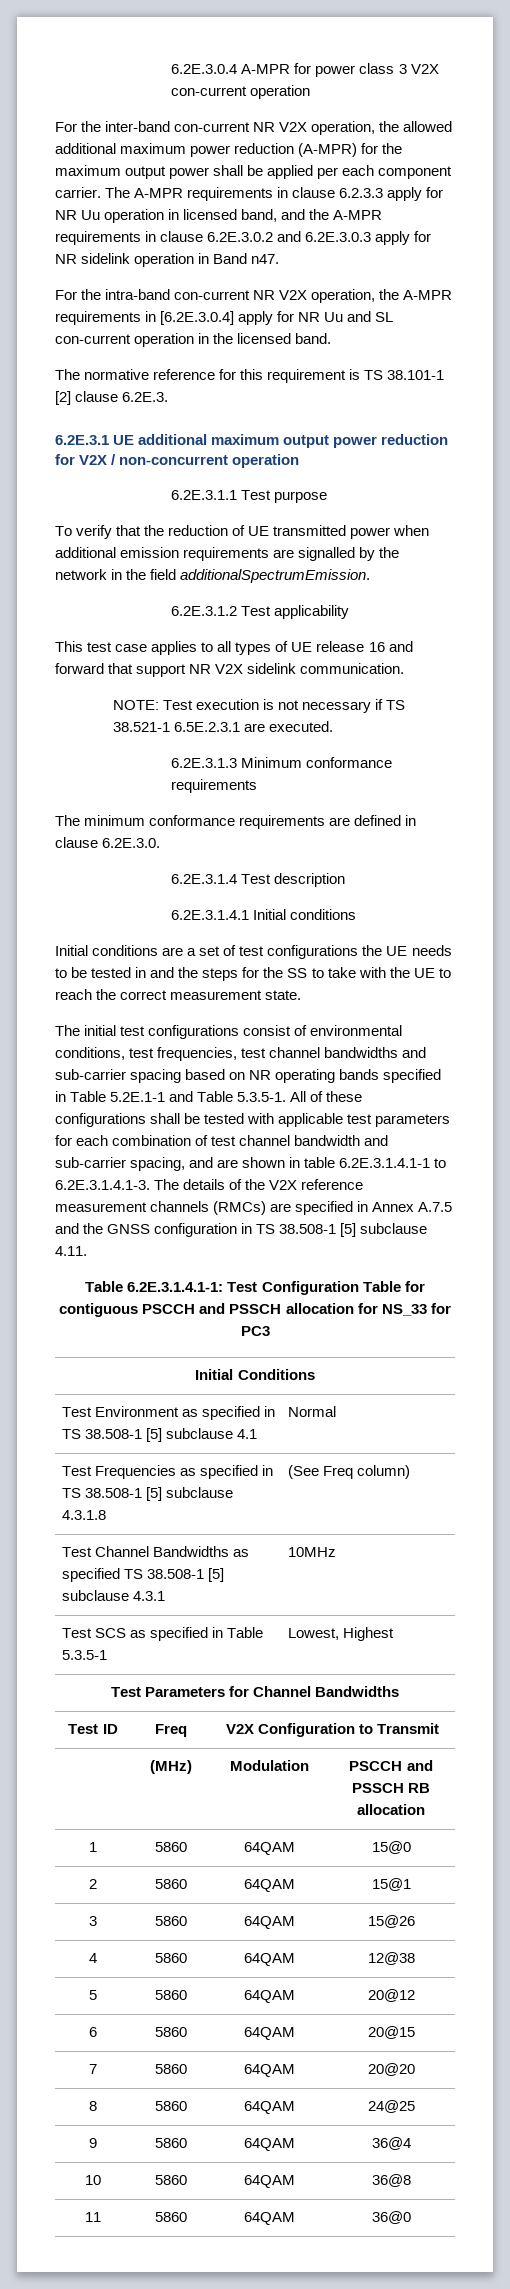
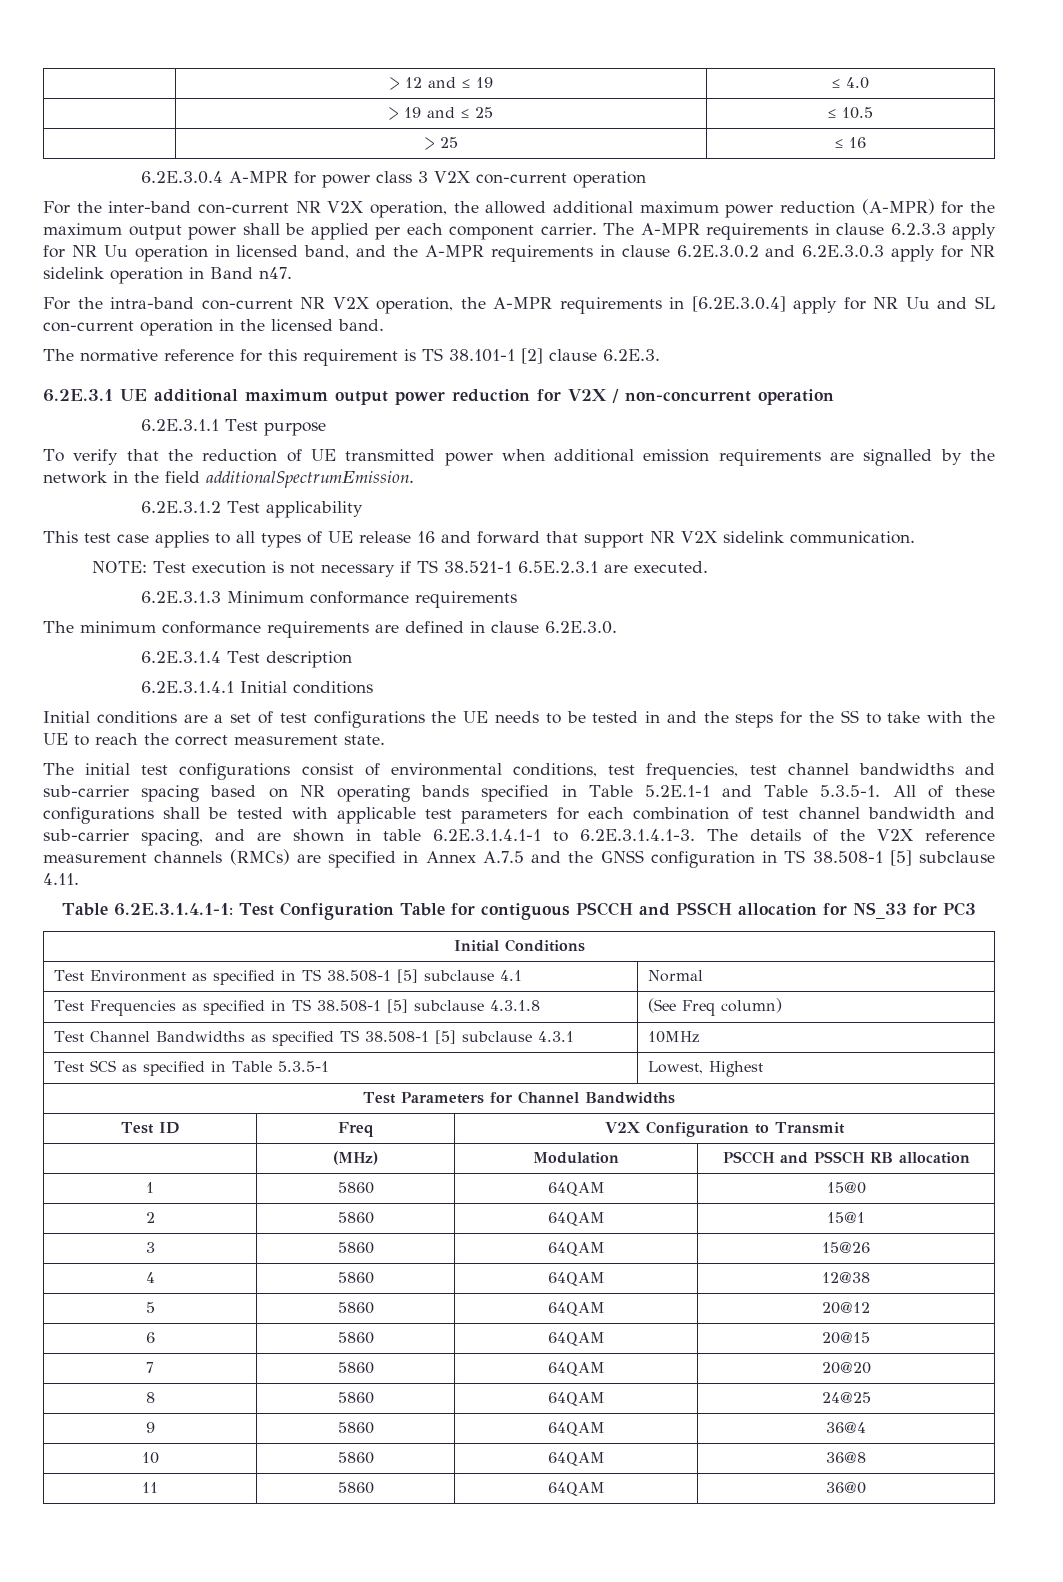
+ | > 12 and ≤ 19 | ≤ 4.0
+ | > 19 and ≤ 25 | ≤ 10.5
+ | > 25 | ≤ 16

